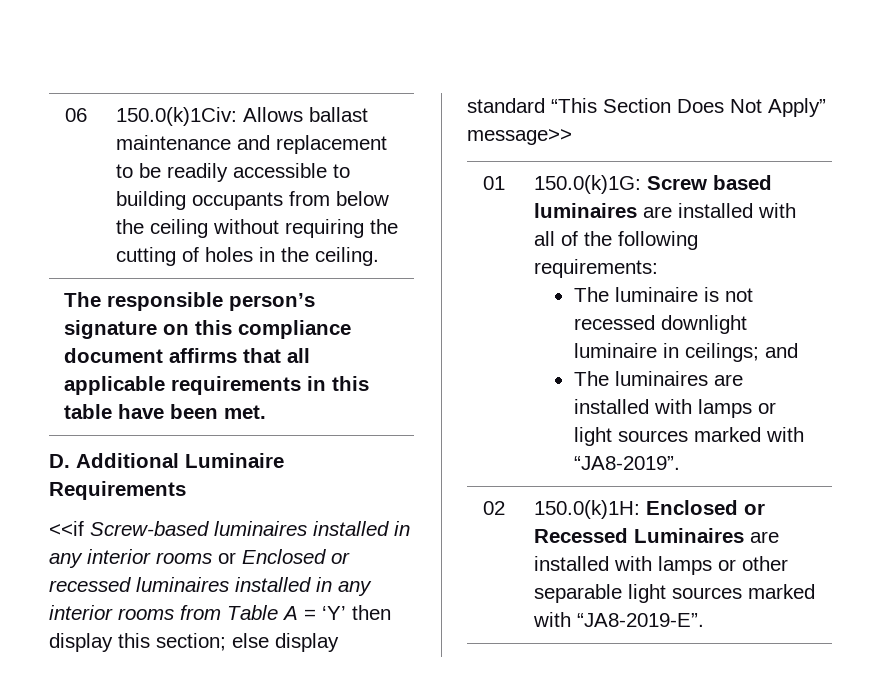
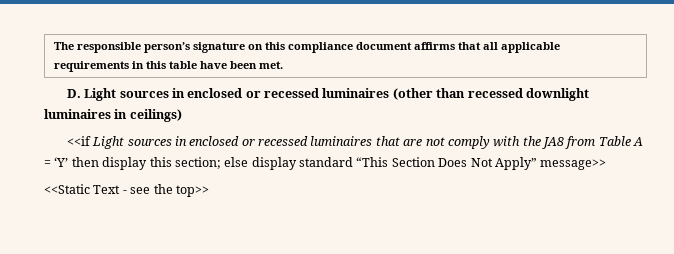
- 06 | 150.0(k)1Civ: Allows ballast maintenance and replacement to be readily accessible to building occupants from below the ceiling without requiring the cutting of holes in the ceiling.
- D. Additional Luminaire Requirements
- <<if Screw-based luminaires installed in any interior rooms or Enclosed or recessed luminaires installed in any interior rooms from Table A = ‘Y’ then display this section; else display standard “This Section Does Not Apply” message>>
+ D. Light sources in enclosed or recessed luminaires (other than recessed downlight luminaires in ceilings)
+ <<if Light sources in enclosed or recessed luminaires that are not comply with the JA8 from Table A = ‘Y’ then display this section; else display standard “This Section Does Not Apply” message>>
- 01 | 150.0(k)1G: Screw based luminaires are installed with all of the following requirements:
- The luminaire is not recessed downlight luminaire in ceilings; and
- The luminaires are installed with lamps or light sources marked with “JA8-2019”.
- 02 | 150.0(k)1H: Enclosed or Recessed Luminaires are installed with lamps or other separable light sources marked with “JA8-2019-E”.
+ <<Static Text - see the top>>

